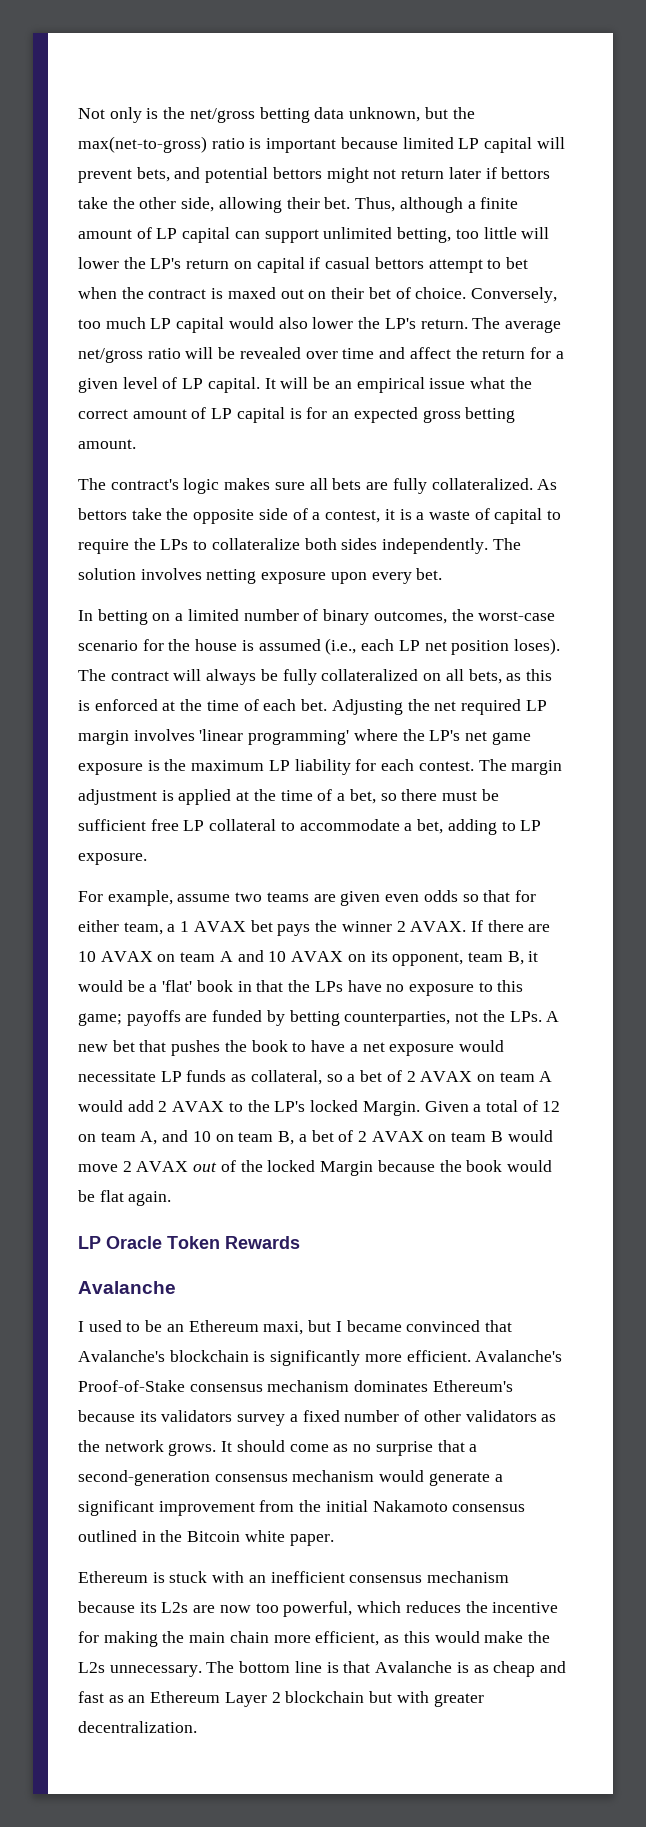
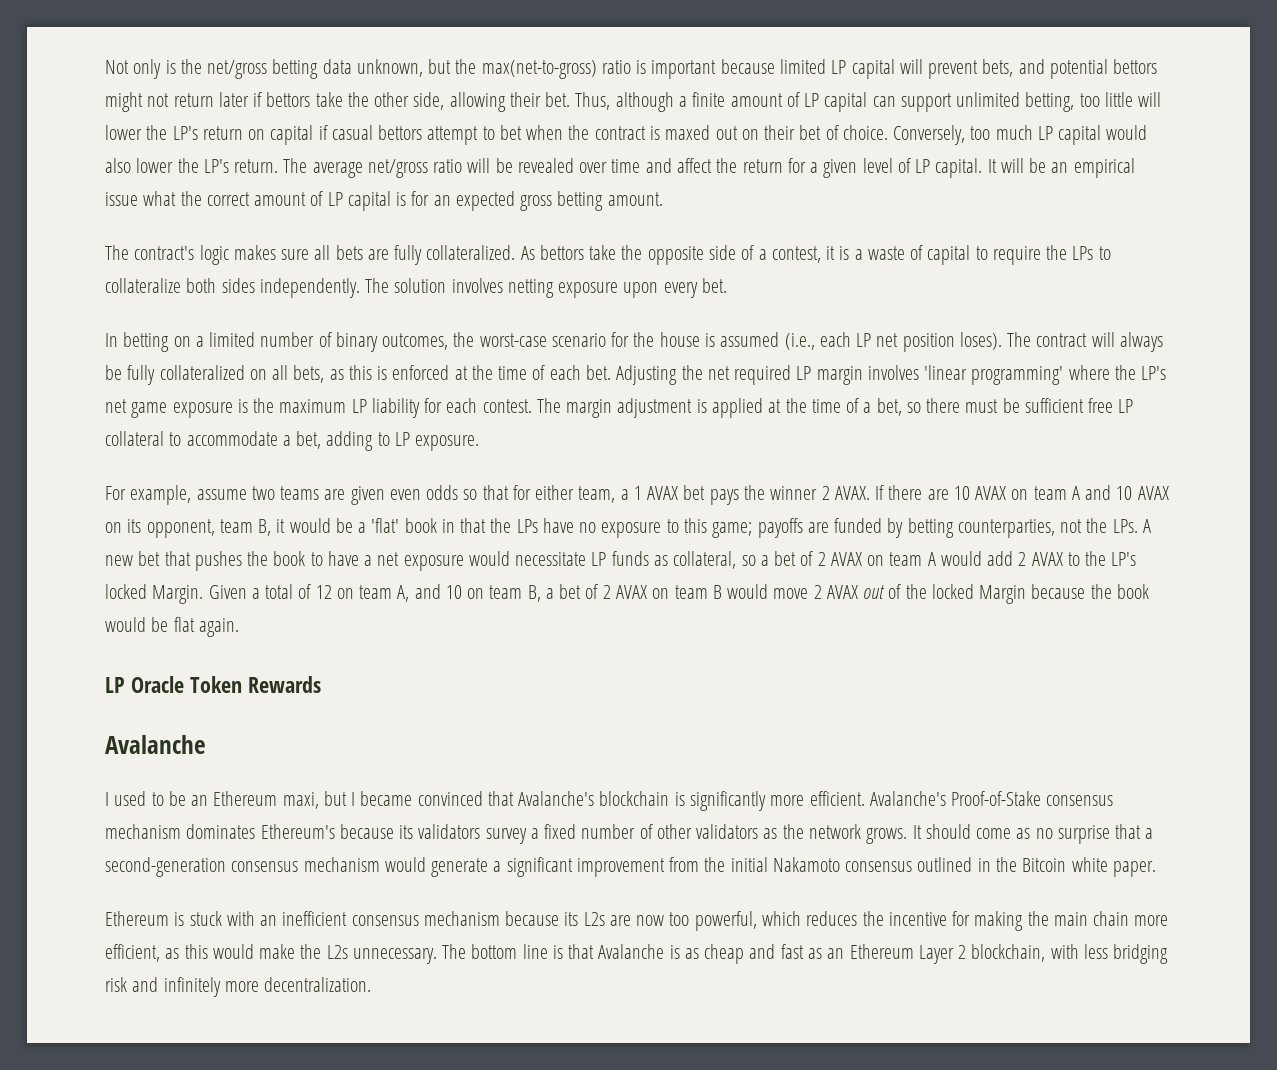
- The bottom line is that Avalanche is as cheap and fast as an Ethereum Layer 2 blockchain but with greater decentralization.
+ The bottom line is that Avalanche is as cheap and fast as an Ethereum Layer 2 blockchain, with less bridging risk and infinitely more decentralization.

